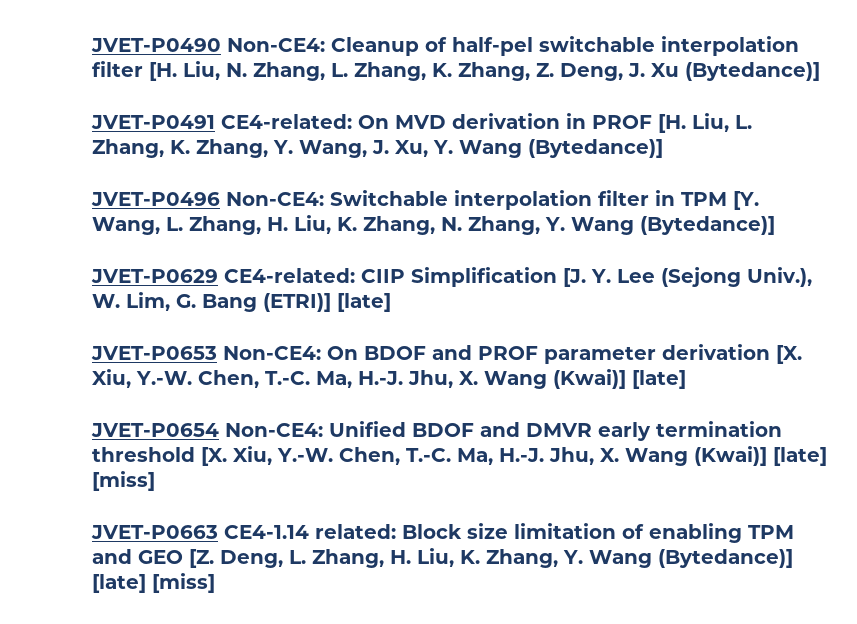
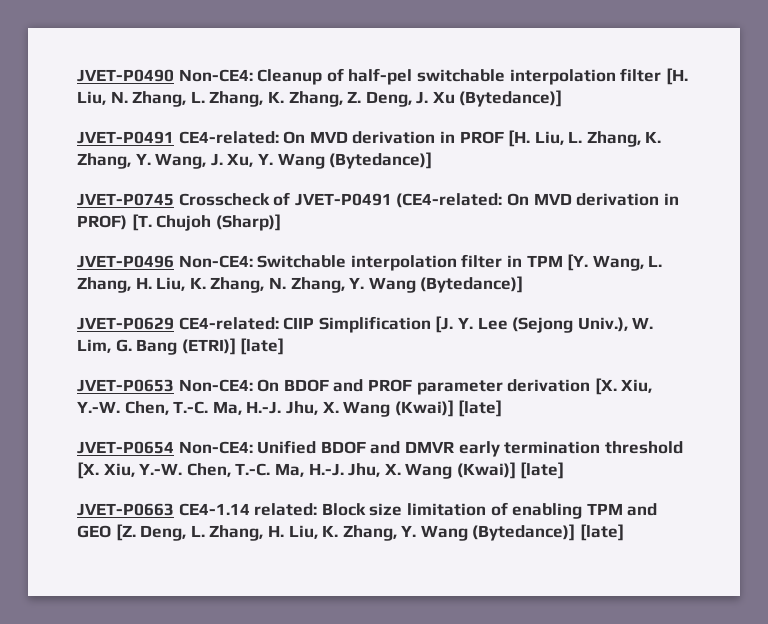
+ JVET-P0745 Crosscheck of JVET-P0491 (CE4-related: On MVD derivation in PROF) [T. Chujoh (Sharp)]
- JVET-P0654 Non-CE4: Unified BDOF and DMVR early termination threshold [X. Xiu, Y.-W. Chen, T.-C. Ma, H.-J. Jhu, X. Wang (Kwai)] [late] [miss]
+ JVET-P0654 Non-CE4: Unified BDOF and DMVR early termination threshold [X. Xiu, Y.-W. Chen, T.-C. Ma, H.-J. Jhu, X. Wang (Kwai)] [late]
- JVET-P0663 CE4-1.14 related: Block size limitation of enabling TPM and GEO [Z. Deng, L. Zhang, H. Liu, K. Zhang, Y. Wang (Bytedance)] [late] [miss]
+ JVET-P0663 CE4-1.14 related: Block size limitation of enabling TPM and GEO [Z. Deng, L. Zhang, H. Liu, K. Zhang, Y. Wang (Bytedance)] [late]

